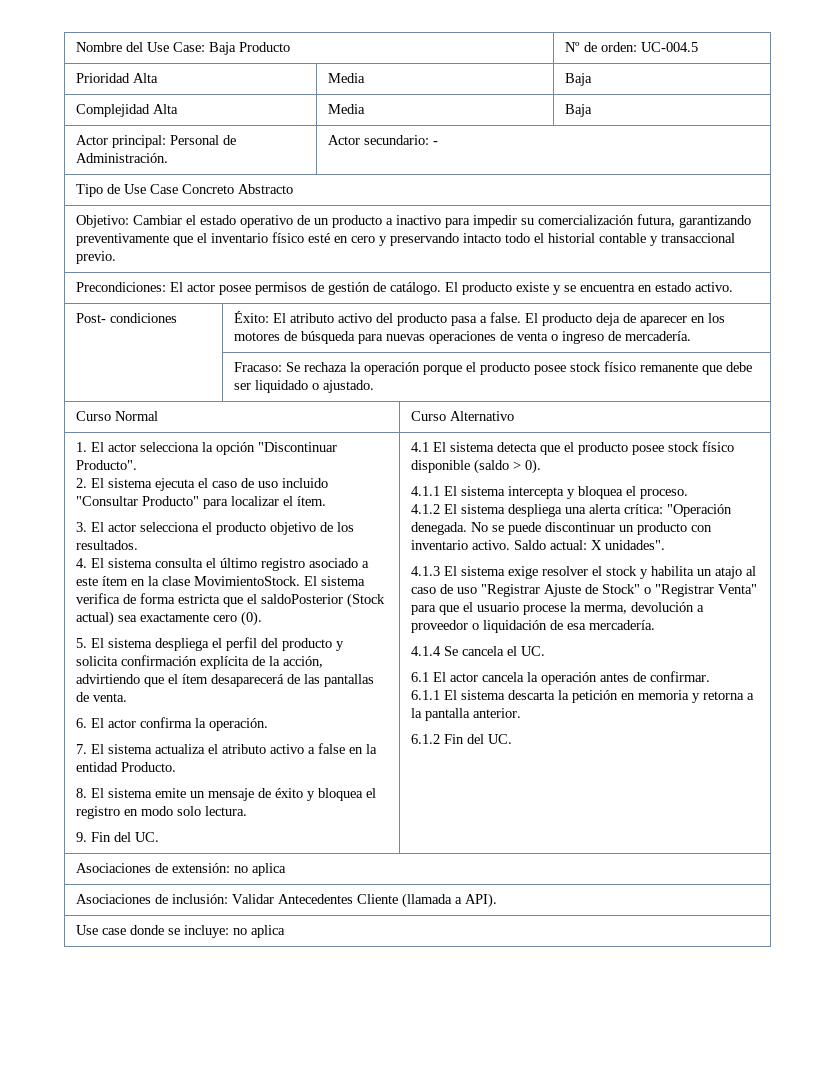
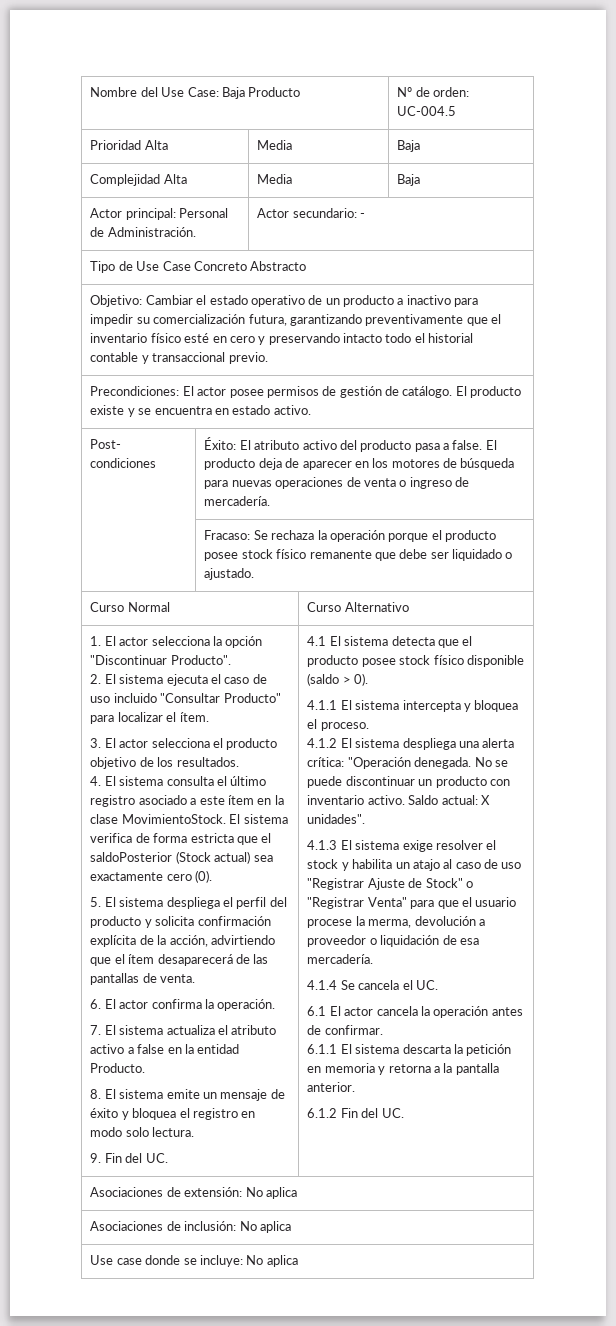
- Asociaciones de extensión: no aplica
+ Asociaciones de extensión: No aplica
- Asociaciones de inclusión: Validar Antecedentes Cliente (llamada a API).
+ Asociaciones de inclusión: No aplica
- Use case donde se incluye: no aplica
+ Use case donde se incluye: No aplica

